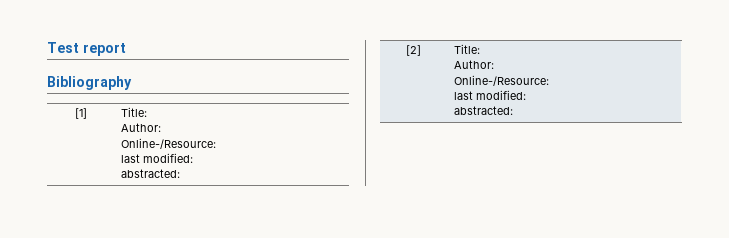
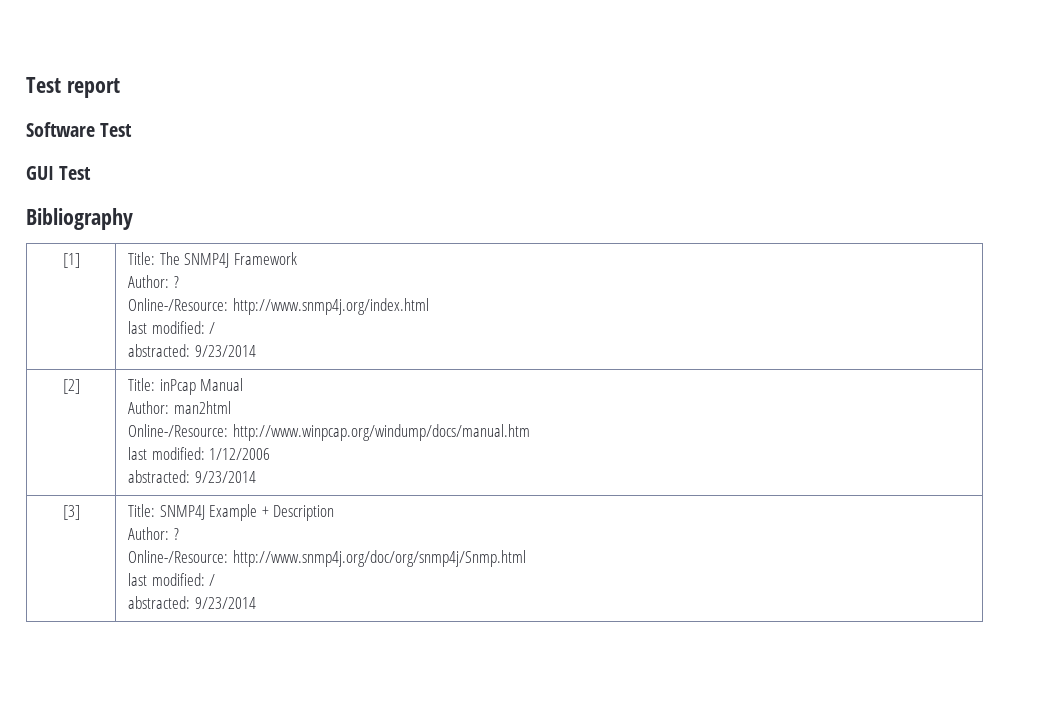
+ Software Test
+ GUI Test
- [1] | Title:
- Author:
- Online-/Resource:
- last modified:
- abstracted:
+ [1] | Title: The SNMP4J Framework
+ Author: ?
+ Online-/Resource: http://www.snmp4j.org/index.html
+ last modified: /
+ abstracted: 9/23/2014
- [2] | Title:
- Author:
- Online-/Resource:
- last modified:
- abstracted:
+ [2] | Title: inPcap Manual
+ Author: man2html
+ Online-/Resource: http://www.winpcap.org/windump/docs/manual.htm
+ last modified: 1/12/2006
+ abstracted: 9/23/2014
+ [3] | Title: SNMP4J Example + Description
+ Author: ?
+ Online-/Resource: http://www.snmp4j.org/doc/org/snmp4j/Snmp.html
+ last modified: /
+ abstracted: 9/23/2014

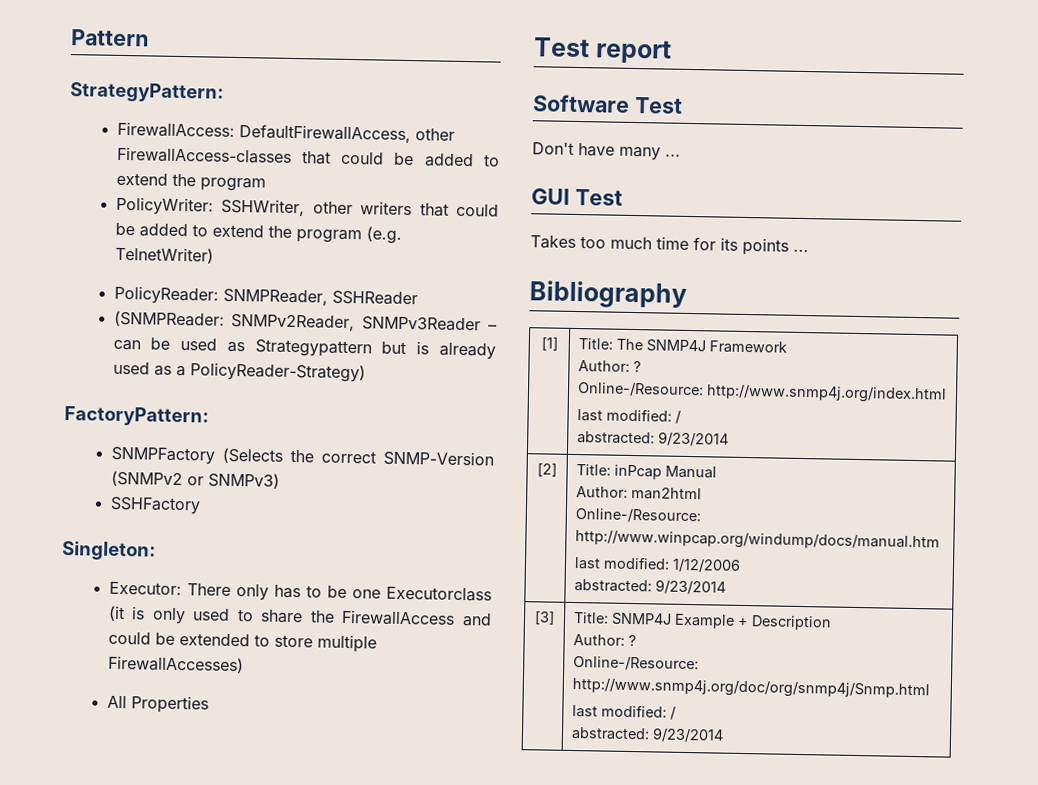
+ Pattern
+ StrategyPattern:
+ FirewallAccess: DefaultFirewallAccess, other FirewallAccess-classes that could be added to extend the program
+ PolicyWriter: SSHWriter, other writers that could be added to extend the program (e.g. TelnetWriter)
+ PolicyReader: SNMPReader, SSHReader
+ (SNMPReader: SNMPv2Reader, SNMPv3Reader – can be used as Strategypattern but is already used as a PolicyReader-Strategy)
+ FactoryPattern:
+ SNMPFactory (Selects the correct SNMP-Version (SNMPv2 or SNMPv3)
+ SSHFactory
+ Singleton:
+ Executor: There only has to be one Executorclass (it is only used to share the FirewallAccess and could be extended to store multiple FirewallAccesses)
+ All Properties
  Test report
  Software Test
+ Don't have many ...
  GUI Test
+ Takes too much time for its points ...

